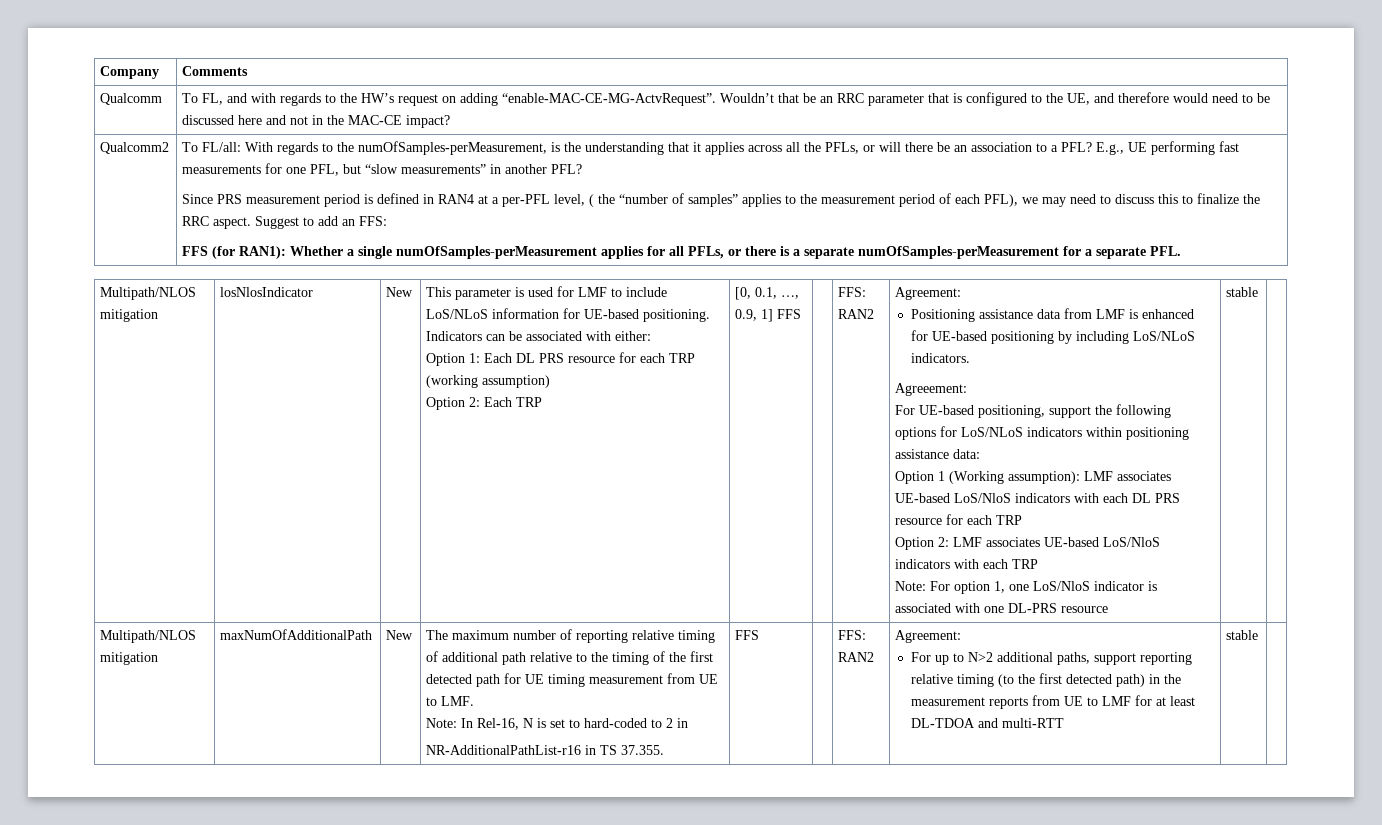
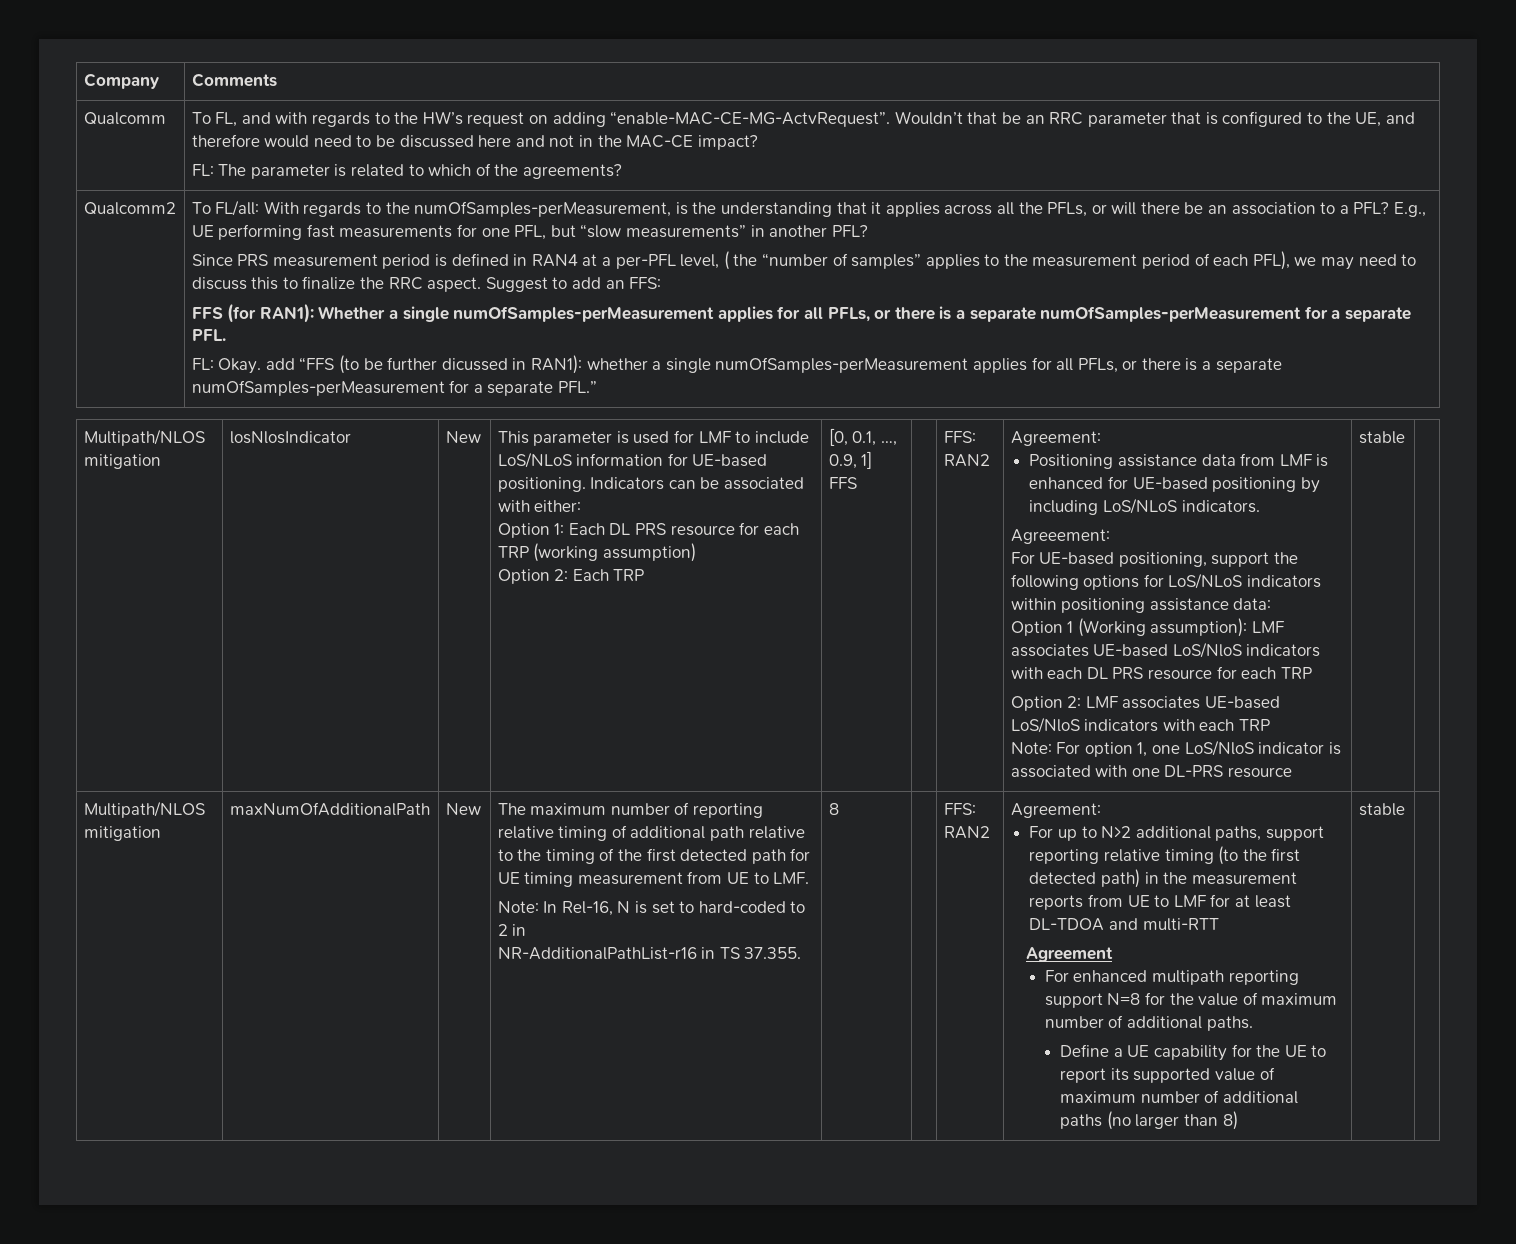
+ FL: The parameter is related to which of the agreements?
+ FL: Okay. add “FFS (to be further dicussed in RAN1): whether a single numOfSamples-perMeasurement applies for all PFLs, or there is a separate numOfSamples-perMeasurement for a separate PFL.”
- NR-AdditionalPathList-r16 in TS 37.355. | FFS
+ NR-AdditionalPathList-r16 in TS 37.355. | 8
+ Agreement
+ For enhanced multipath reporting support N=8 for the value of maximum number of additional paths.
+ Define a UE capability for the UE to report its supported value of maximum number of additional paths (no larger than 8)

